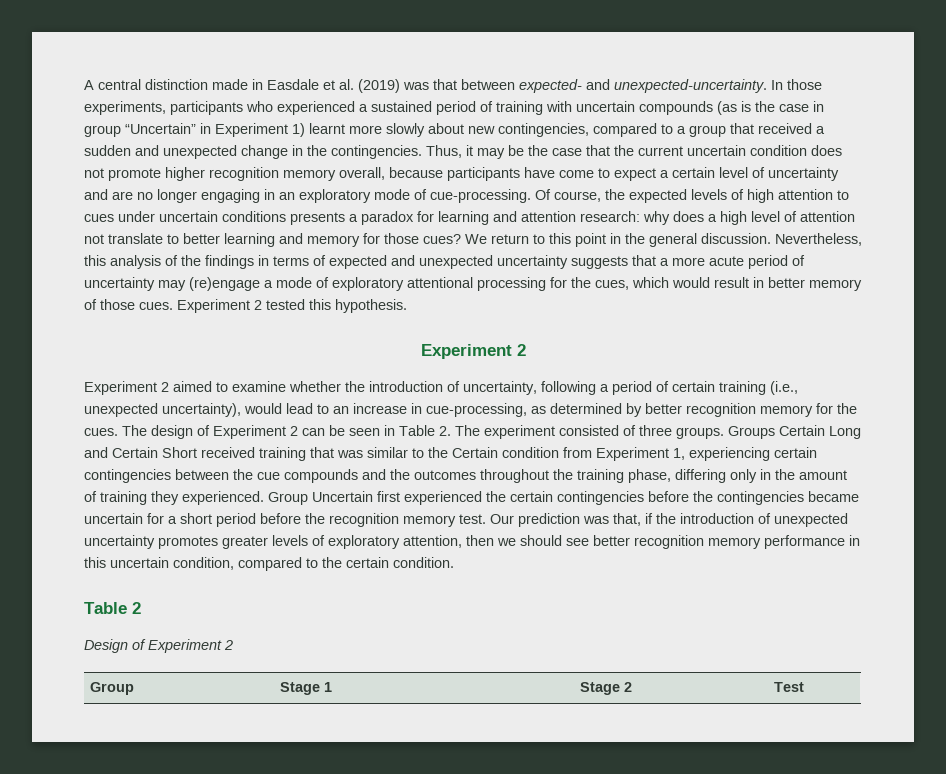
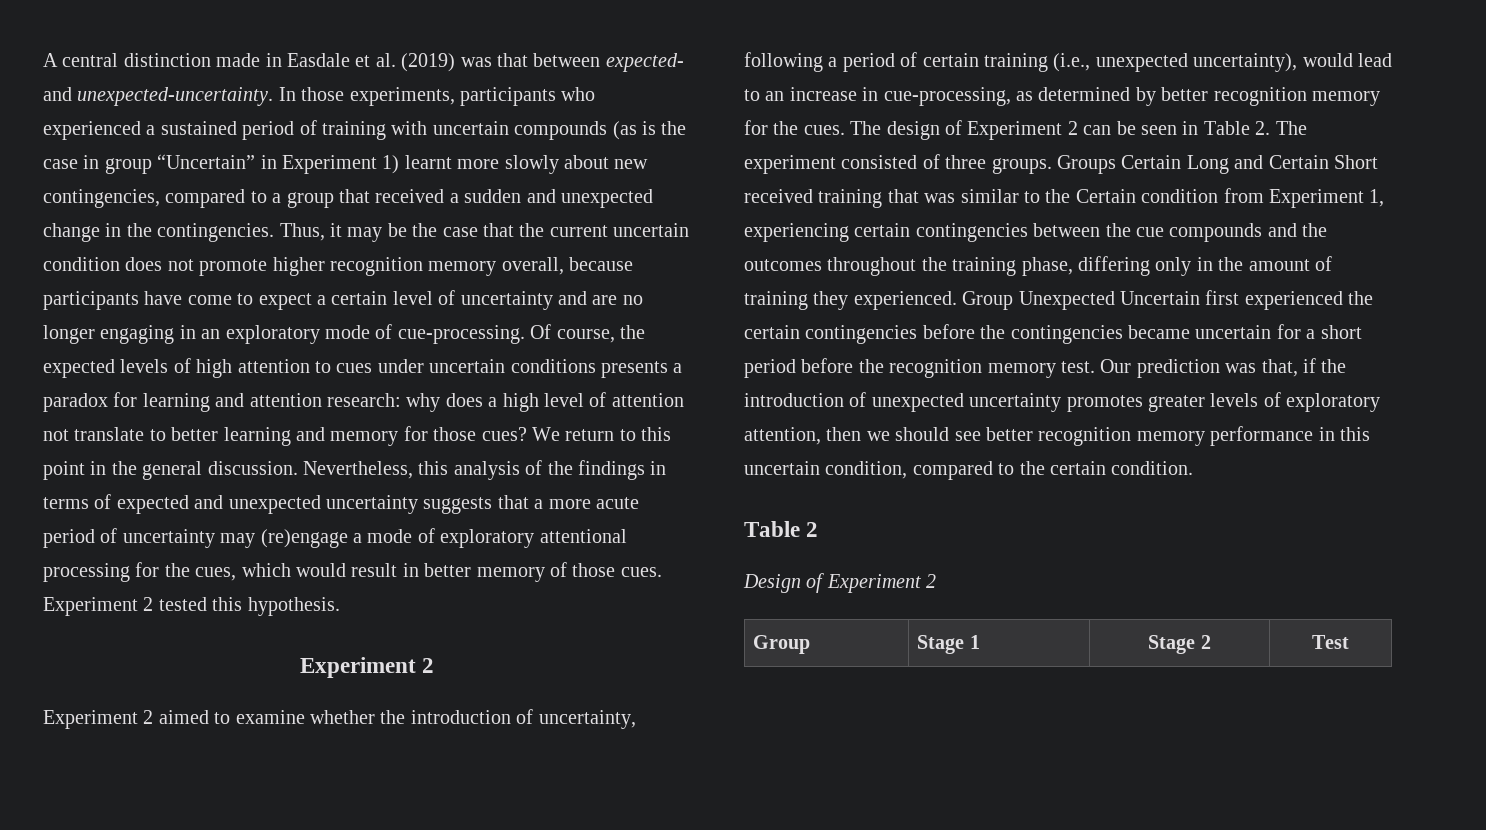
- Group Uncertain first experienced the certain contingencies before the contingencies became uncertain for a short period before the recognition memory test.
+ Group Unexpected Uncertain first experienced the certain contingencies before the contingencies became uncertain for a short period before the recognition memory test.

